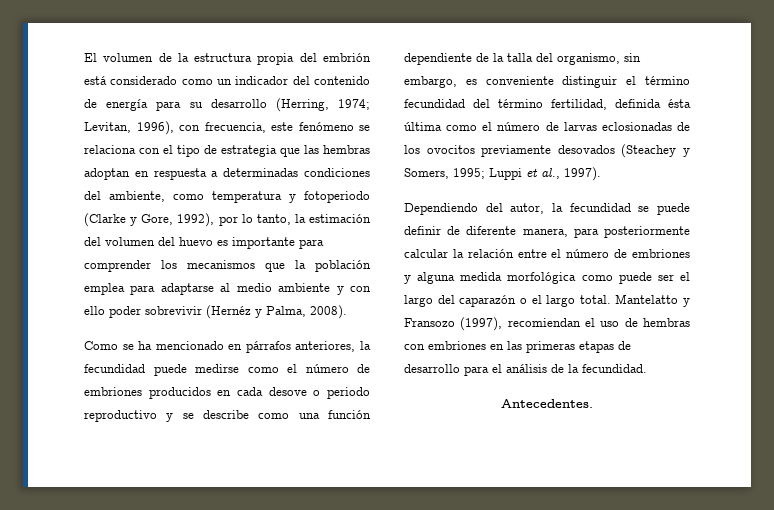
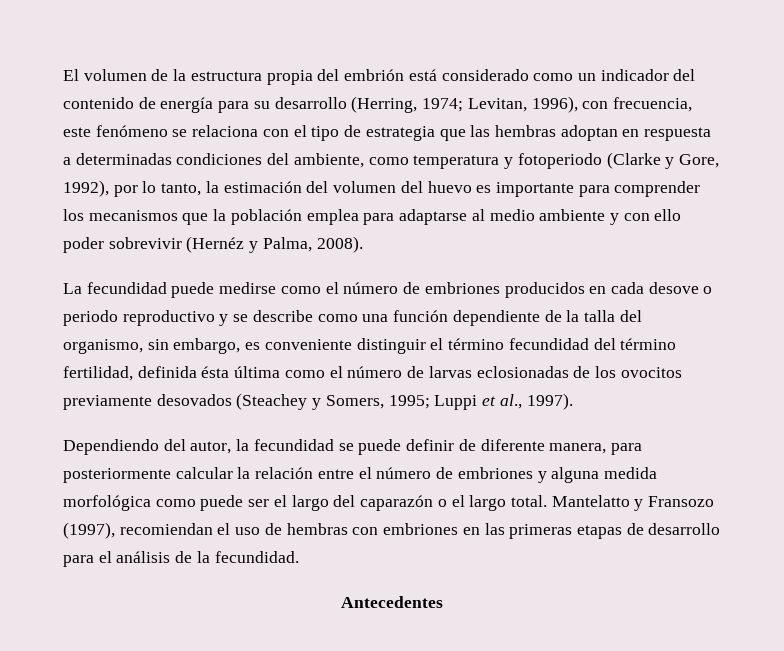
- Como se ha mencionado en párrafos anteriores, la fecundidad puede medirse como el número de embriones producidos en cada desove o periodo reproductivo y se describe como una función dependiente de la talla del organismo, sin embargo, es conveniente distinguir el término fecundidad del término fertilidad, definida ésta última como el número de larvas eclosionadas de los ovocitos previamente desovados (Steachey y Somers, 1995; Luppi et al., 1997).
+ La fecundidad puede medirse como el número de embriones producidos en cada desove o periodo reproductivo y se describe como una función dependiente de la talla del organismo, sin embargo, es conveniente distinguir el término fecundidad del término fertilidad, definida ésta última como el número de larvas eclosionadas de los ovocitos previamente desovados (Steachey y Somers, 1995; Luppi et al., 1997).
- Antecedentes.
+ Antecedentes

